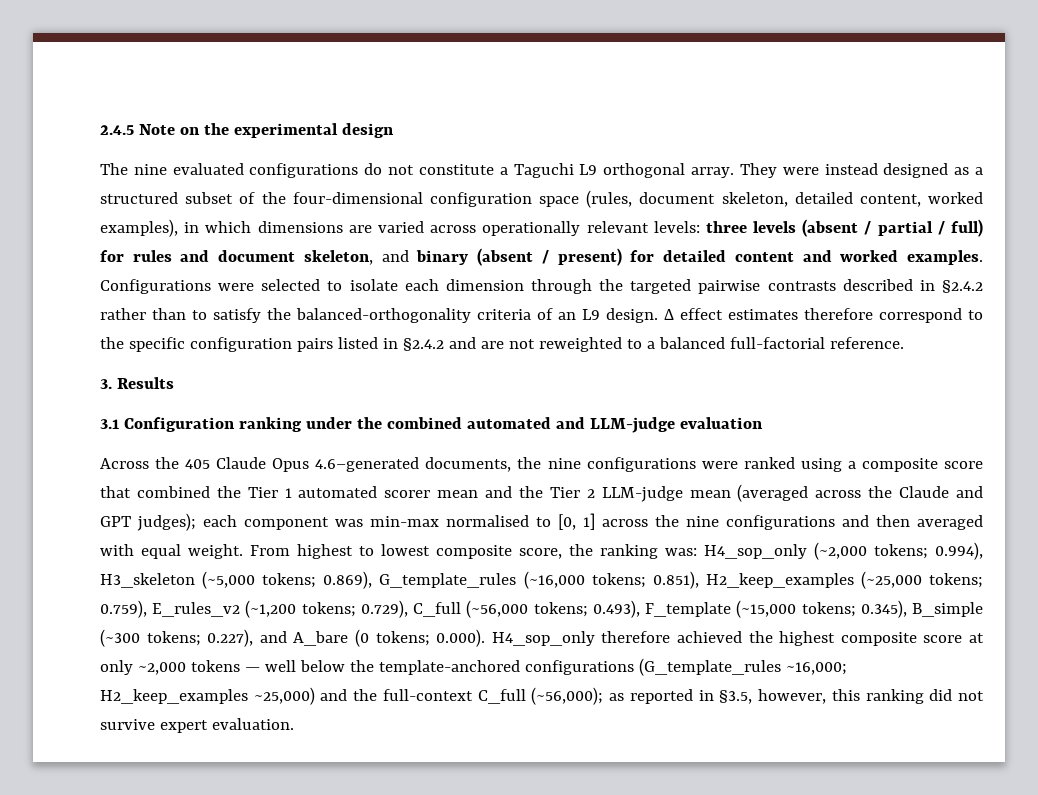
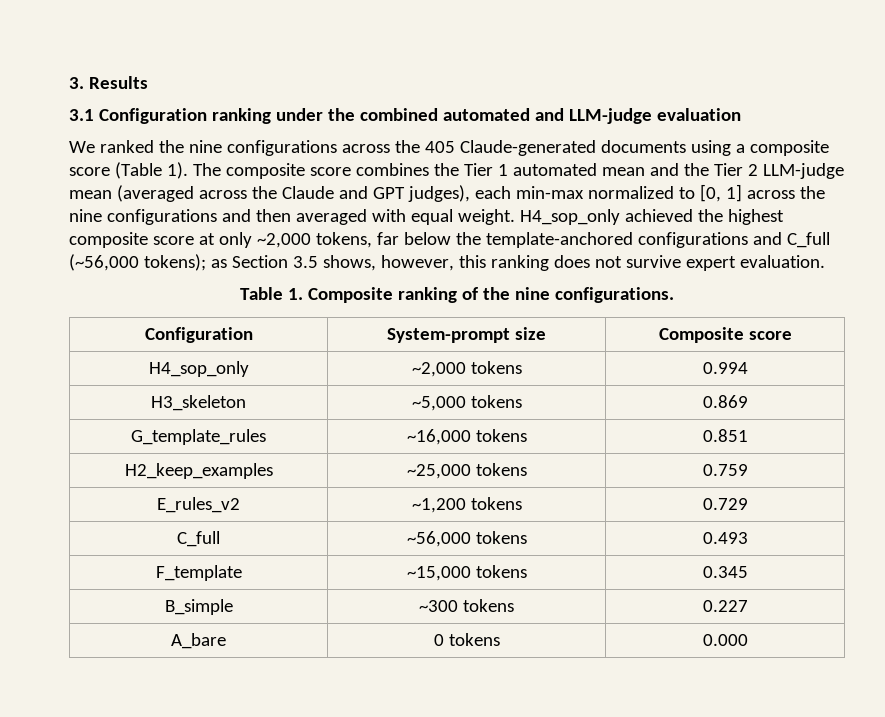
- 2.4.5 Note on the experimental design
- The nine evaluated configurations do not constitute a Taguchi L9 orthogonal array. They were instead designed as a structured subset of the four-dimensional configuration space (rules, document skeleton, detailed content, worked examples), in which dimensions are varied across operationally relevant levels: three levels (absent / partial / full) for rules and document skeleton, and binary (absent / present) for detailed content and worked examples. Configurations were selected to isolate each dimension through the targeted pairwise contrasts described in §2.4.2 rather than to satisfy the balanced-orthogonality criteria of an L9 design. Δ effect estimates therefore correspond to the specific configuration pairs listed in §2.4.2 and are not reweighted to a balanced full-factorial reference.
- Across the 405 Claude Opus 4.6–generated documents, the nine configurations were ranked using a composite score that combined the Tier 1 automated scorer mean and the Tier 2 LLM-judge mean (averaged across the Claude and GPT judges); each component was min-max normalised to [0, 1] across the nine configurations and then averaged with equal weight.
+ We ranked the nine configurations across the 405 Claude-generated documents using a composite score (Table 1). The composite score combines the Tier 1 automated mean and the Tier 2 LLM-judge mean (averaged across the Claude and GPT judges), each min-max normalized to [0, 1] across the nine configurations and then averaged with equal weight.
- From highest to lowest composite score, the ranking was: H4_sop_only (~2,000 tokens; 0.994), H3_skeleton (~5,000 tokens; 0.869), G_template_rules (~16,000 tokens; 0.851), H2_keep_examples (~25,000 tokens; 0.759), E_rules_v2 (~1,200 tokens; 0.729), C_full (~56,000 tokens; 0.493), F_template (~15,000 tokens; 0.345), B_simple (~300 tokens; 0.227), and A_bare (0 tokens; 0.000). H4_sop_only therefore achieved the highest composite score at only ~2,000 tokens — well below the template-anchored configurations (G_template_rules ~16,000; H2_keep_examples ~25,000) and the full-context C_full (~56,000); as reported in §3.5, however, this ranking did not survive expert evaluation.
+ H4_sop_only achieved the highest composite score at only ~2,000 tokens, far below the template-anchored configurations and C_full (~56,000 tokens); as Section 3.5 shows, however, this ranking does not survive expert evaluation.
+ Table 1. Composite ranking of the nine configurations.
+ Configuration | System-prompt size | Composite score
+ H4_sop_only | ~2,000 tokens | 0.994
+ H3_skeleton | ~5,000 tokens | 0.869
+ G_template_rules | ~16,000 tokens | 0.851
+ H2_keep_examples | ~25,000 tokens | 0.759
+ E_rules_v2 | ~1,200 tokens | 0.729
+ C_full | ~56,000 tokens | 0.493
+ F_template | ~15,000 tokens | 0.345
+ B_simple | ~300 tokens | 0.227
+ A_bare | 0 tokens | 0.000

